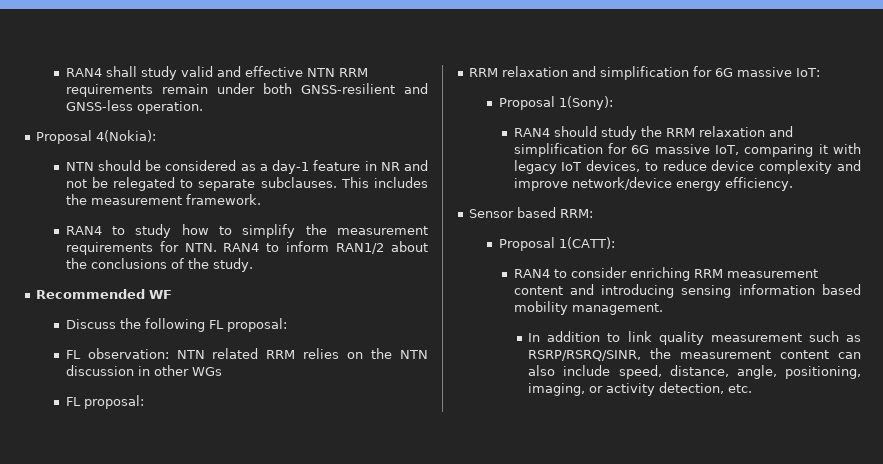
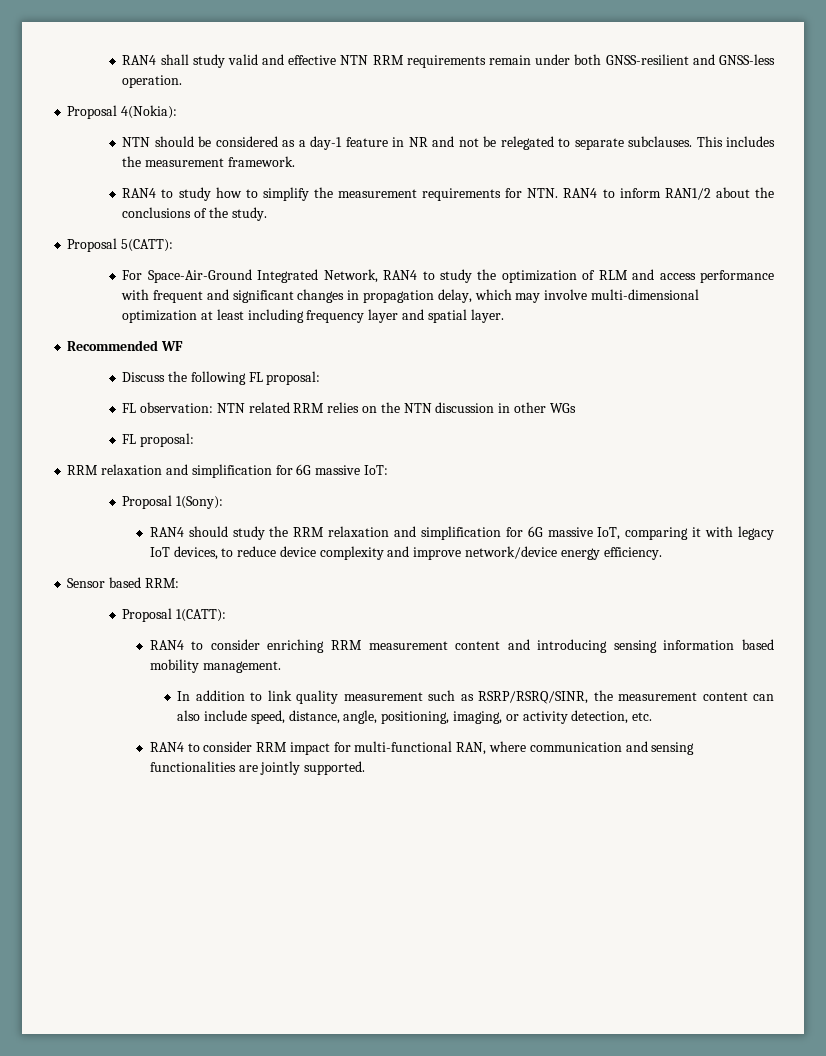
+ Proposal 5(CATT):
+ For Space-Air-Ground Integrated Network, RAN4 to study the optimization of RLM and access performance with frequent and significant changes in propagation delay, which may involve multi-dimensional optimization at least including frequency layer and spatial layer.
+ RAN4 to consider RRM impact for multi-functional RAN, where communication and sensing functionalities are jointly supported.

